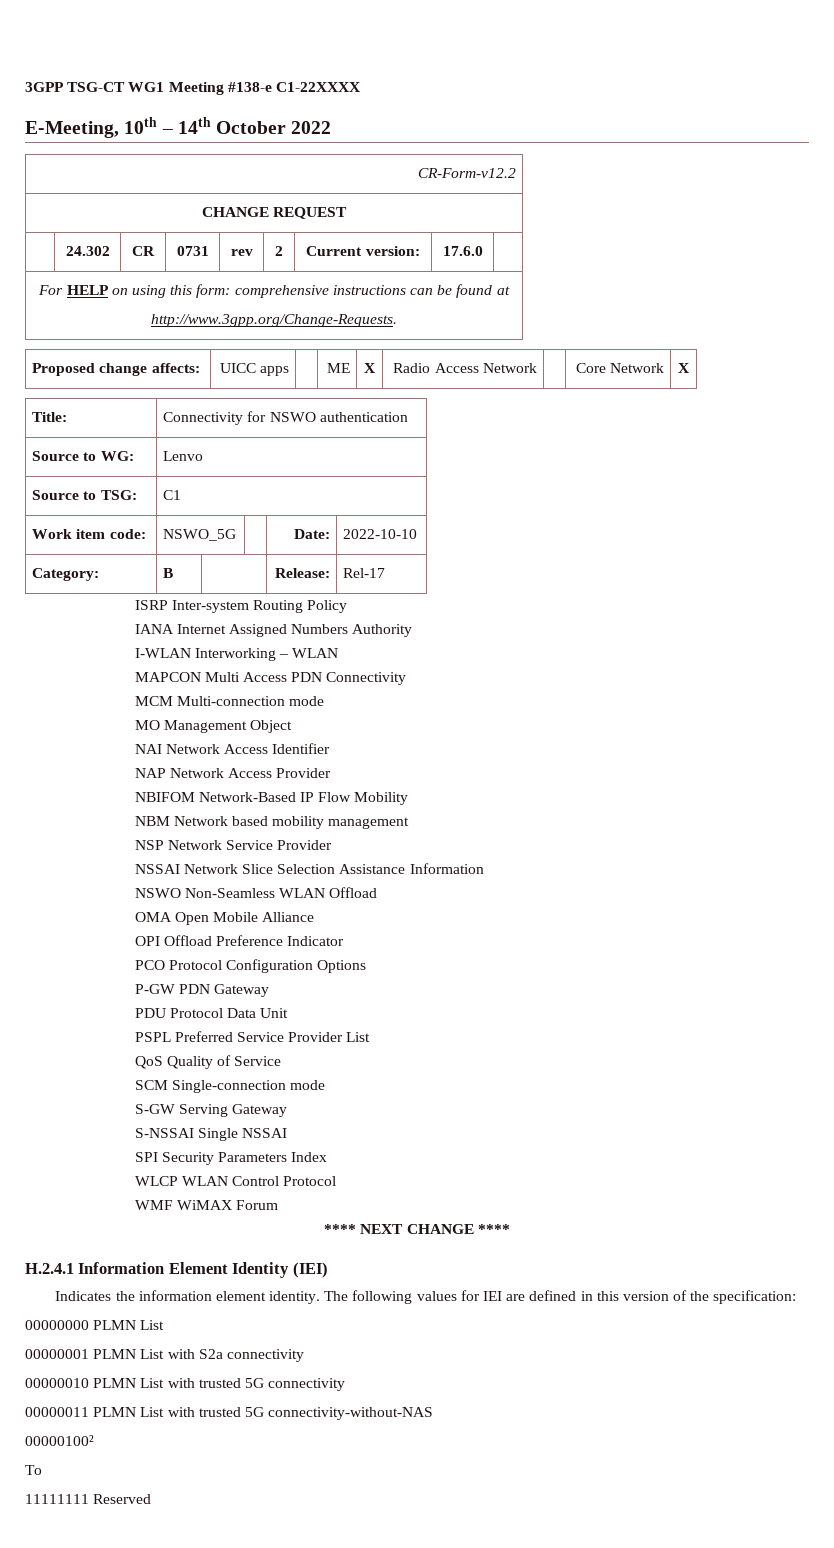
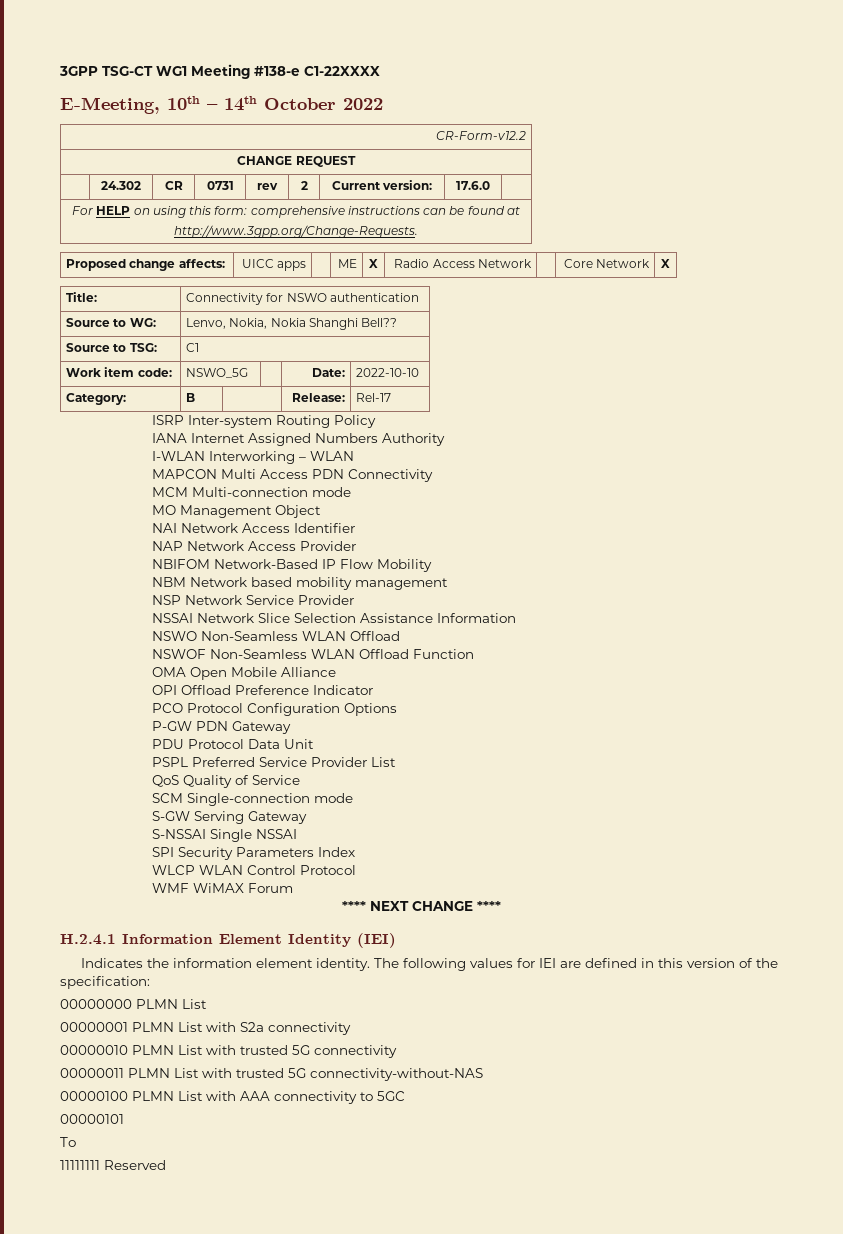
- Source to WG: | Lenvo
+ Source to WG: | Lenvo, Nokia, Nokia Shanghi Bell??
+ NSWOF Non-Seamless WLAN Offload Function
- 00000100²
+ 00000100 PLMN List with AAA connectivity to 5GC
+ 00000101

